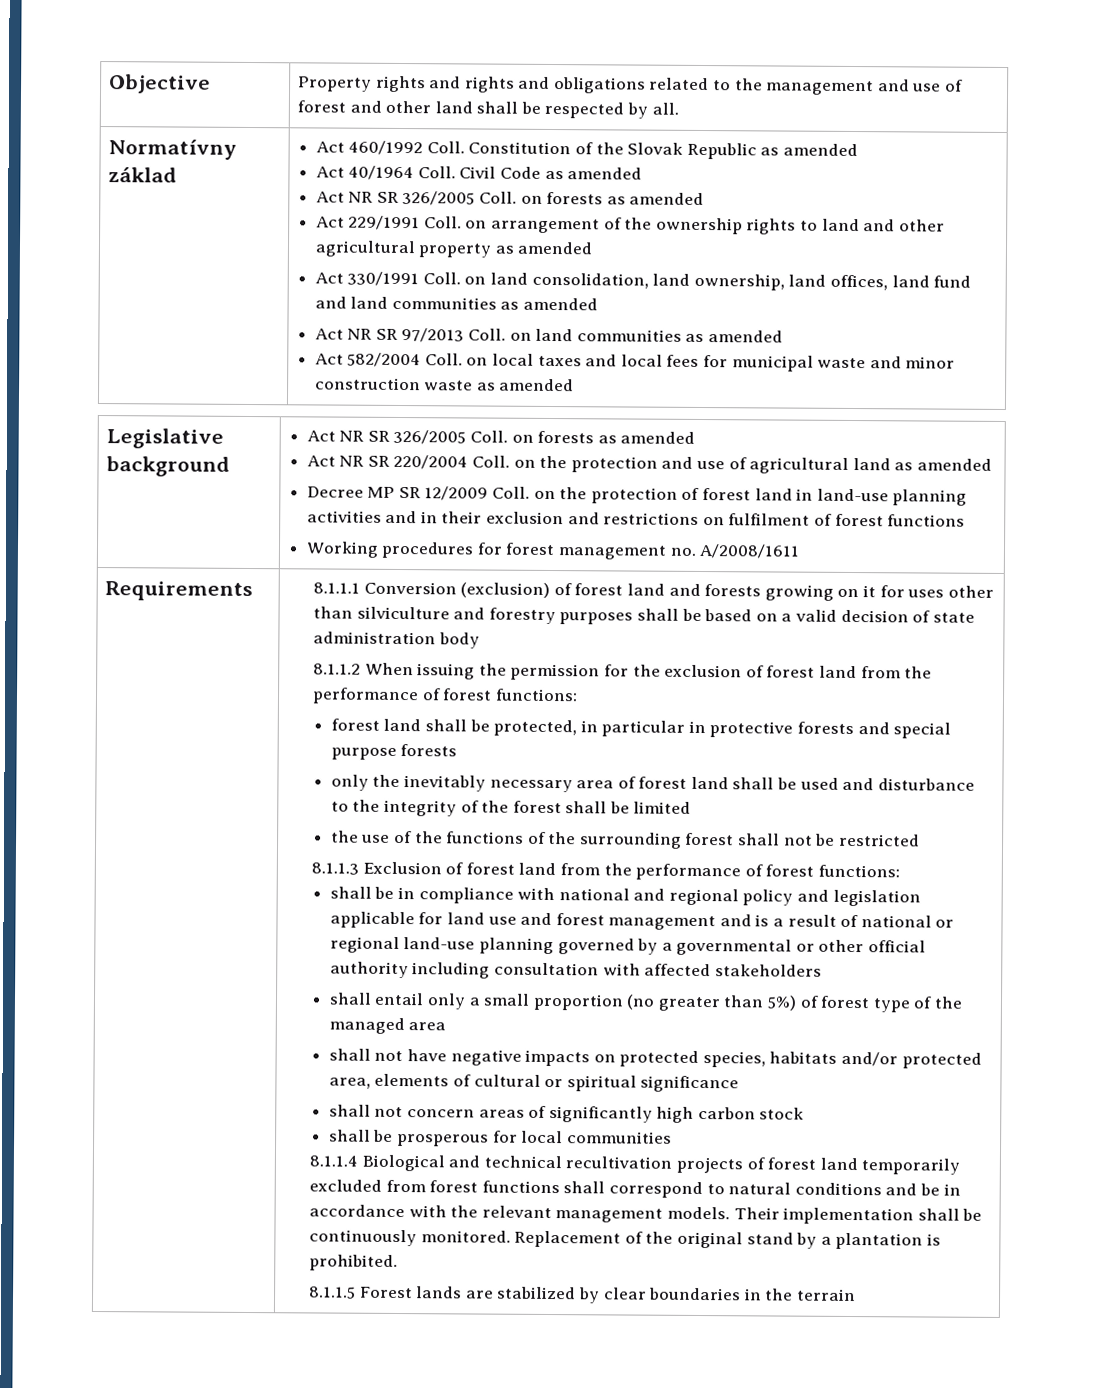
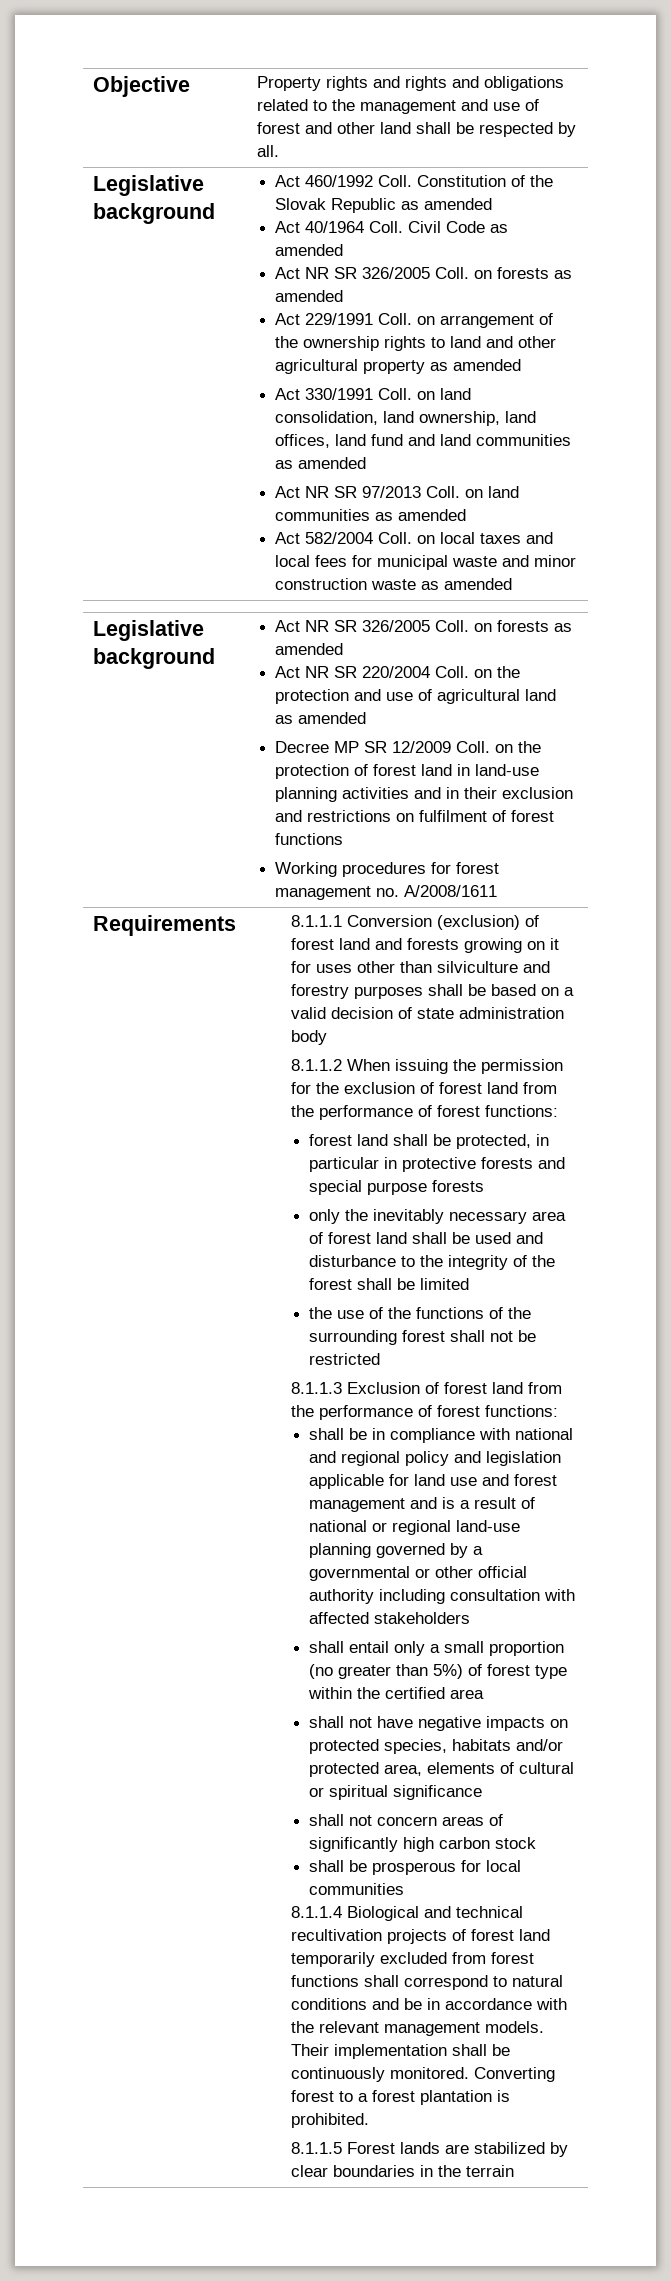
  Objective | Property rights and rights and obligations related to the management and use of forest and other land shall be respected by all.
- Normatívny základ
+ Legislative background
- shall entail only a small proportion (no greater than 5%) of forest type of the managed area
+ shall entail only a small proportion (no greater than 5%) of forest type within the certified area
- Replacement of the original stand by a plantation is prohibited.
+ Converting forest to a forest plantation is prohibited.

